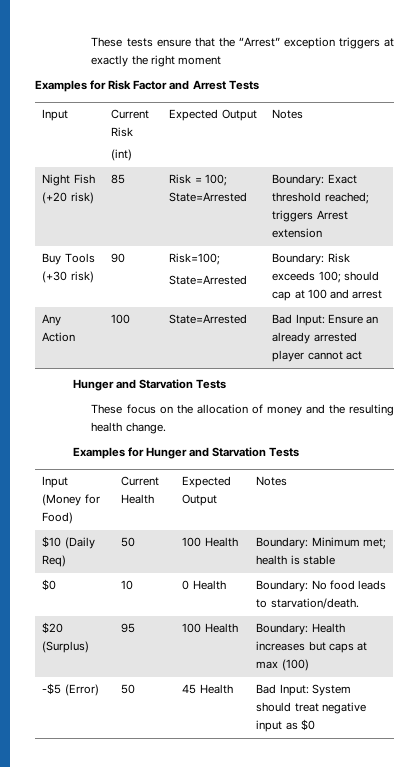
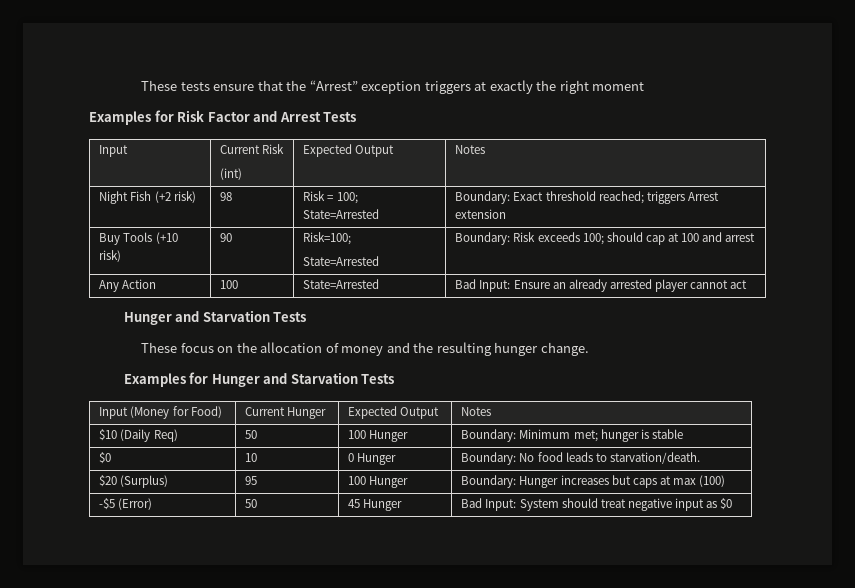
- Night Fish (+20 risk) | 85 | Risk = 100; State=Arrested | Boundary: Exact threshold reached; triggers Arrest extension
+ Night Fish (+2 risk) | 98 | Risk = 100; State=Arrested | Boundary: Exact threshold reached; triggers Arrest extension
- Buy Tools (+30 risk) | 90 | Risk=100;
+ Buy Tools (+10 risk) | 90 | Risk=100;
- These focus on the allocation of money and the resulting health change.
+ These focus on the allocation of money and the resulting hunger change.
- Input (Money for Food) | Current Health | Expected Output | Notes
+ Input (Money for Food) | Current Hunger | Expected Output | Notes
- $10 (Daily Req) | 50 | 100 Health | Boundary: Minimum met; health is stable
+ $10 (Daily Req) | 50 | 100 Hunger | Boundary: Minimum met; hunger is stable
- $0 | 10 | 0 Health | Boundary: No food leads to starvation/death.
+ $0 | 10 | 0 Hunger | Boundary: No food leads to starvation/death.
- $20 (Surplus) | 95 | 100 Health | Boundary: Health increases but caps at max (100)
+ $20 (Surplus) | 95 | 100 Hunger | Boundary: Hunger increases but caps at max (100)
- -$5 (Error) | 50 | 45 Health | Bad Input: System should treat negative input as $0
+ -$5 (Error) | 50 | 45 Hunger | Bad Input: System should treat negative input as $0

